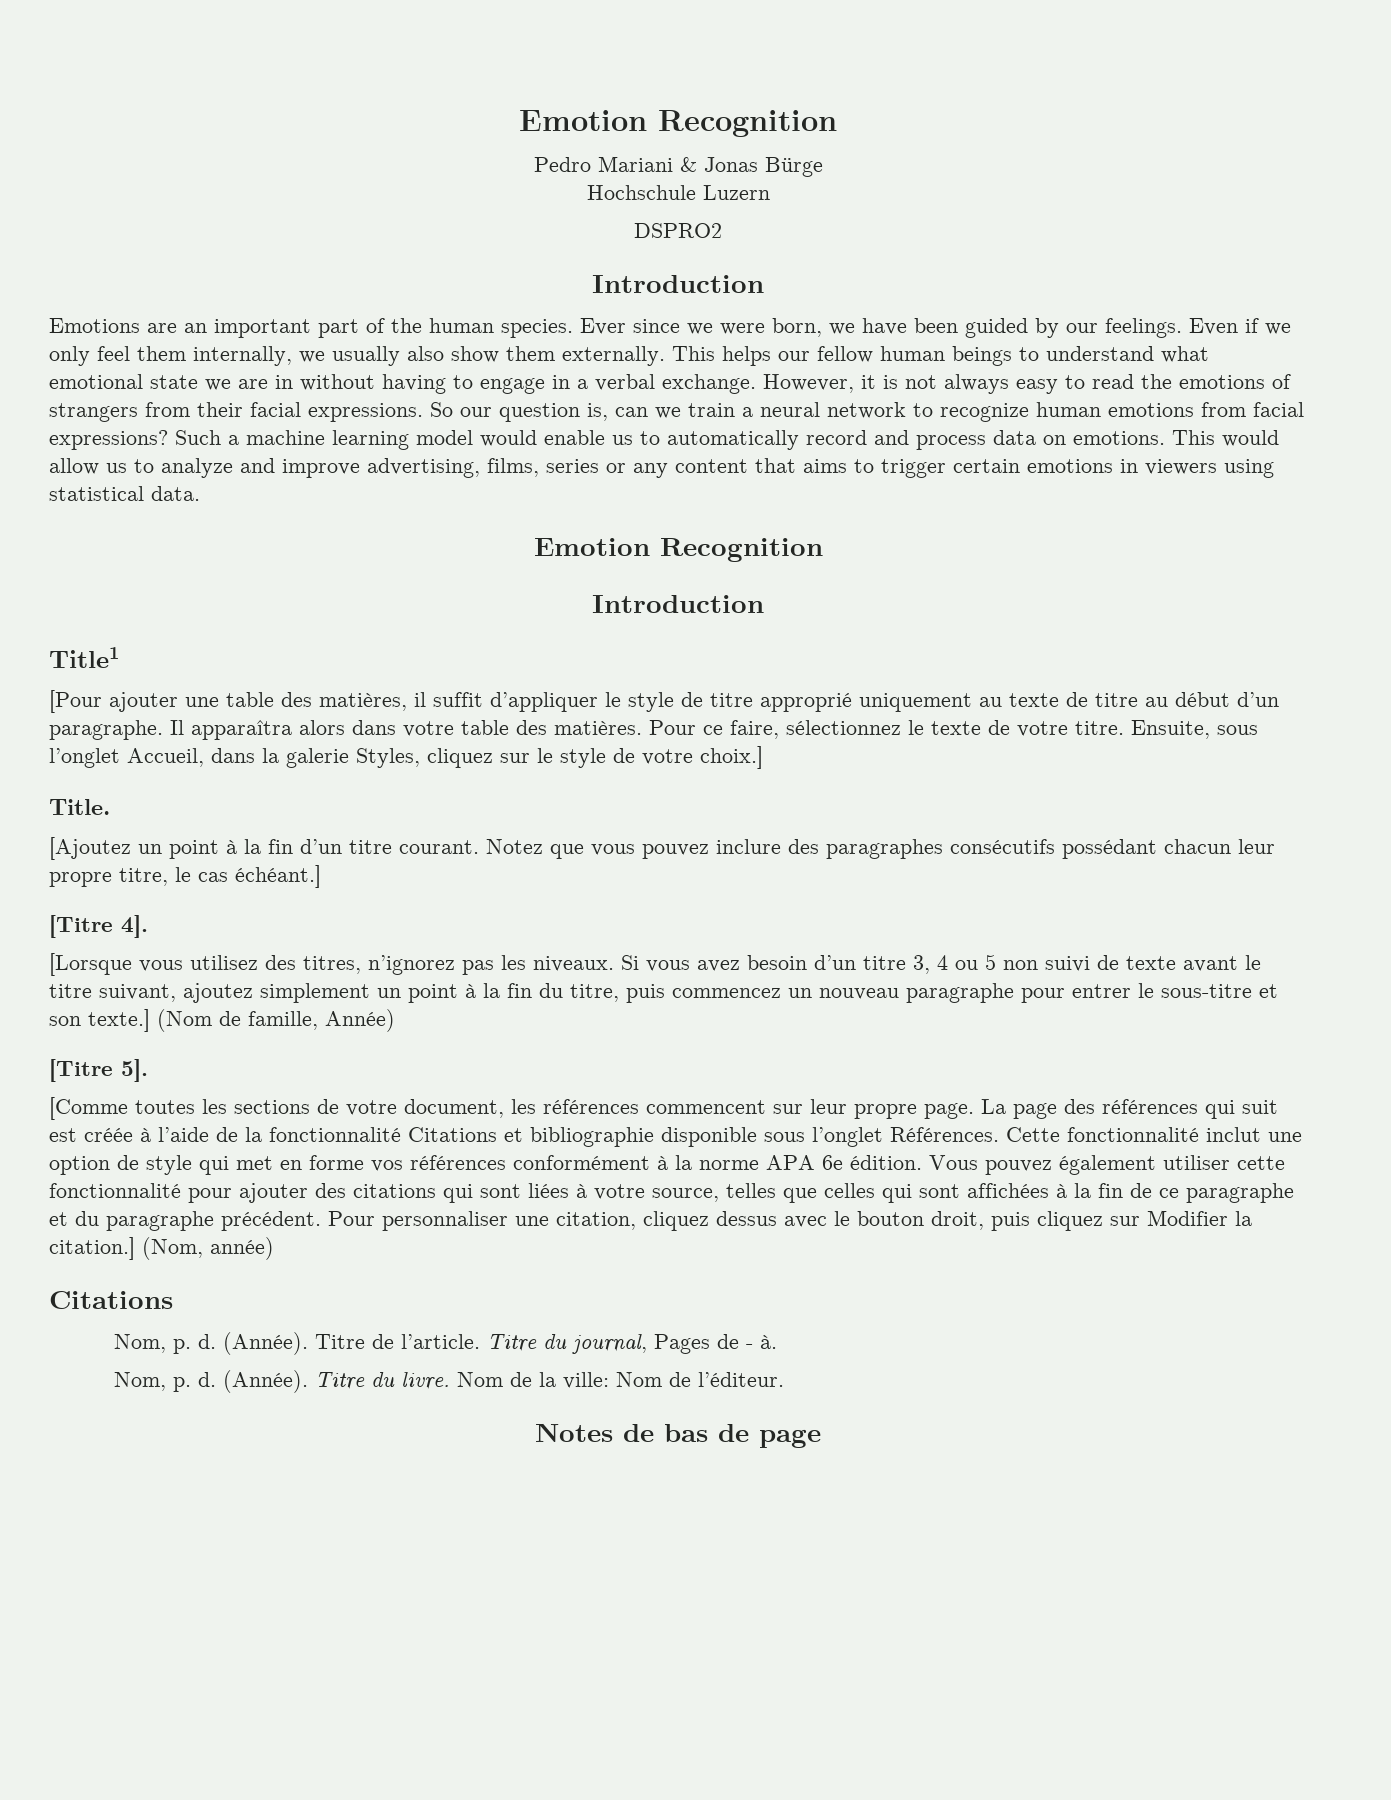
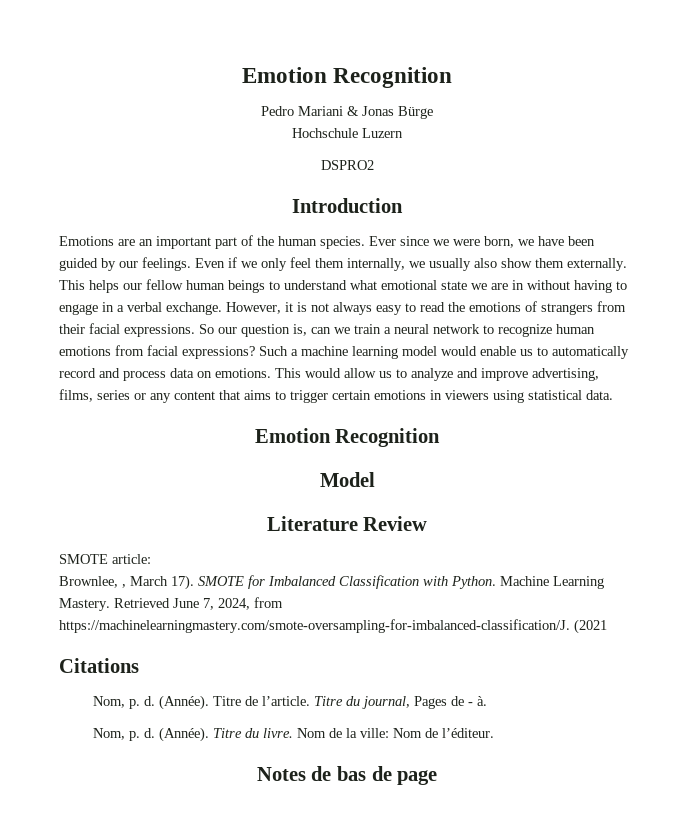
  This would allow us to analyze and improve advertising, films, series or any content that aims to trigger certain emotions in viewers using statistical data.
  Emotion Recognition
- Introduction
- Title1
- [Pour ajouter une table des matières, il suffit d’appliquer le style de titre approprié uniquement au texte de titre au début d’un paragraphe. Il apparaîtra alors dans votre table des matières. Pour ce faire, sélectionnez le texte de votre titre. Ensuite, sous l’onglet Accueil, dans la galerie Styles, cliquez sur le style de votre choix.]
- Title.
- [Ajoutez un point à la fin d’un titre courant. Notez que vous pouvez inclure des paragraphes consécutifs possédant chacun leur propre titre, le cas échéant.]
- [Titre 4].
- [Lorsque vous utilisez des titres, n’ignorez pas les niveaux. Si vous avez besoin d’un titre 3, 4 ou 5 non suivi de texte avant le titre suivant, ajoutez simplement un point à la fin du titre, puis commencez un nouveau paragraphe pour entrer le sous-titre et son texte.] (Nom de famille, Année)
- [Titre 5].
- [Comme toutes les sections de votre document, les références commencent sur leur propre page. La page des références qui suit est créée à l’aide de la fonctionnalité Citations et bibliographie disponible sous l’onglet Références. Cette fonctionnalité inclut une option de style qui met en forme vos références conformément à la norme APA 6e édition. Vous pouvez également utiliser cette fonctionnalité pour ajouter des citations qui sont liées à votre source, telles que celles qui sont affichées à la fin de ce paragraphe et du paragraphe précédent. Pour personnaliser une citation, cliquez dessus avec le bouton droit, puis cliquez sur Modifier la citation.] (Nom, année)
+ Model
+ Literature Review
+ SMOTE article:
+ Brownlee, , March 17). SMOTE for Imbalanced Classification with Python. Machine Learning Mastery. Retrieved June 7, 2024, from https://machinelearningmastery.com/smote-oversampling-for-imbalanced-classification/J. (2021

